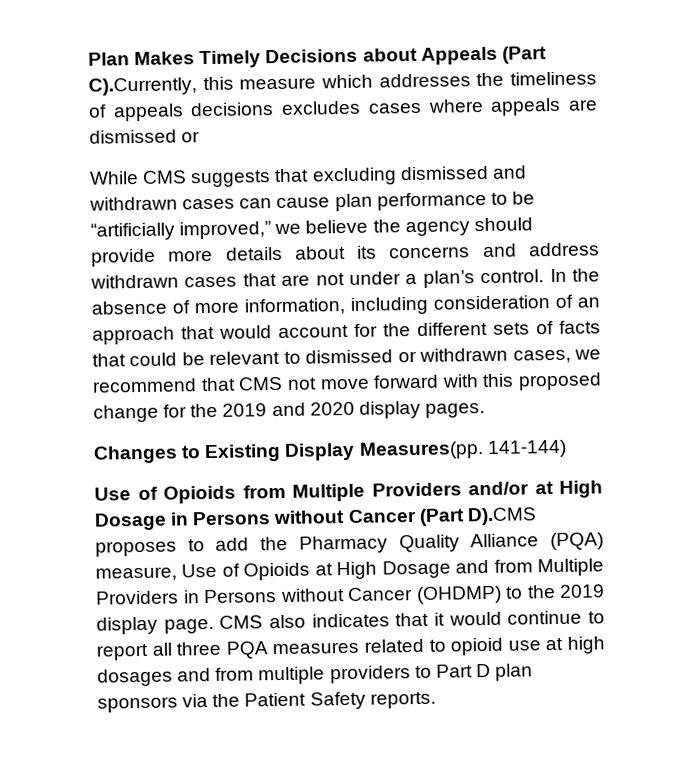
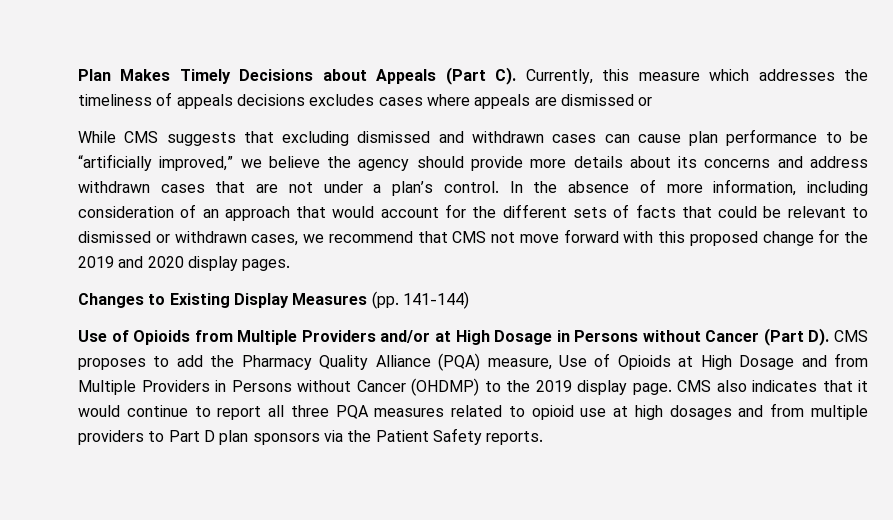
- Plan Makes Timely Decisions about Appeals (Part C).Currently, this measure which addresses the timeliness of appeals decisions excludes cases where appeals are dismissed or
+ Plan Makes Timely Decisions about Appeals (Part C). Currently, this measure which addresses the timeliness of appeals decisions excludes cases where appeals are dismissed or
- Changes to Existing Display Measures(pp. 141-144)
+ Changes to Existing Display Measures (pp. 141-144)
- Use of Opioids from Multiple Providers and/or at High Dosage in Persons without Cancer (Part D).CMS proposes to add the Pharmacy Quality Alliance (PQA) measure, Use of Opioids at High Dosage and from Multiple Providers in Persons without Cancer (OHDMP) to the 2019 display page.
+ Use of Opioids from Multiple Providers and/or at High Dosage in Persons without Cancer (Part D). CMS proposes to add the Pharmacy Quality Alliance (PQA) measure, Use of Opioids at High Dosage and from Multiple Providers in Persons without Cancer (OHDMP) to the 2019 display page.

